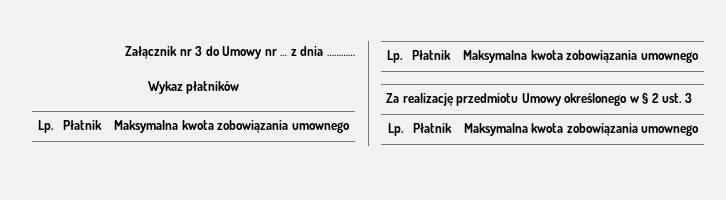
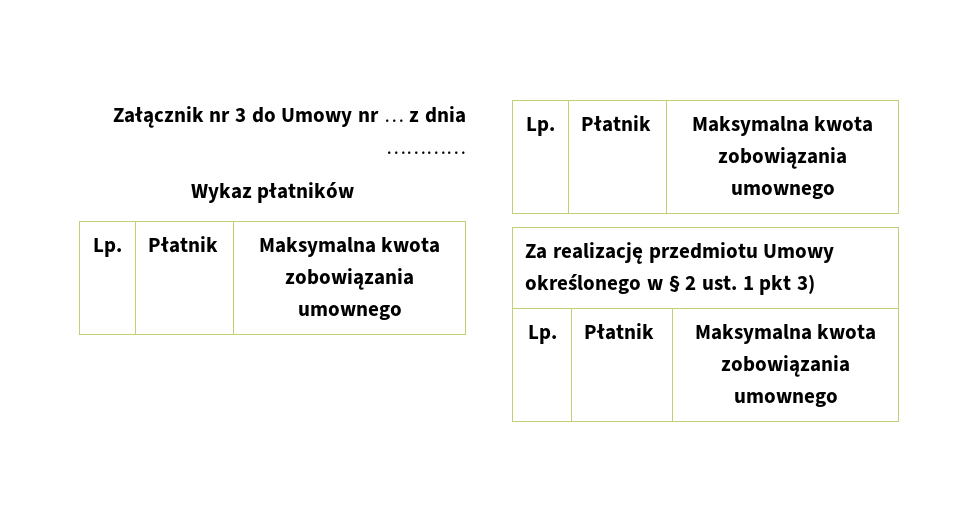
- Za realizację przedmiotu Umowy określonego w § 2 ust. 3
+ Za realizację przedmiotu Umowy określonego w § 2 ust. 1 pkt 3)

